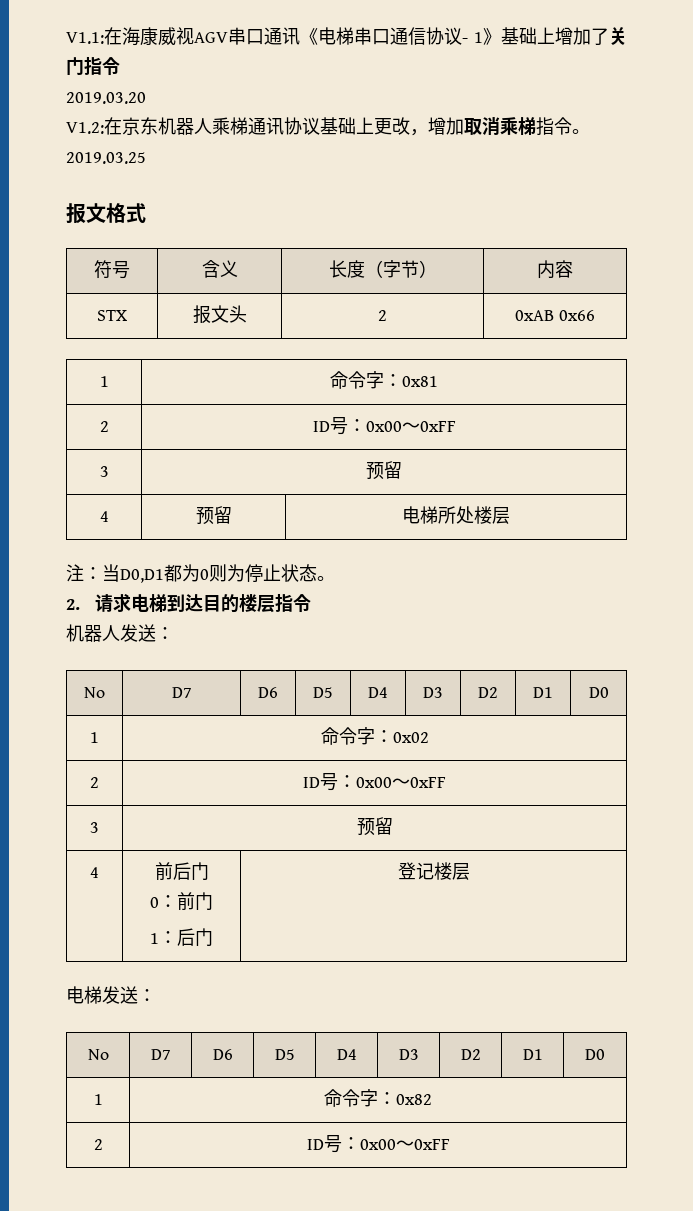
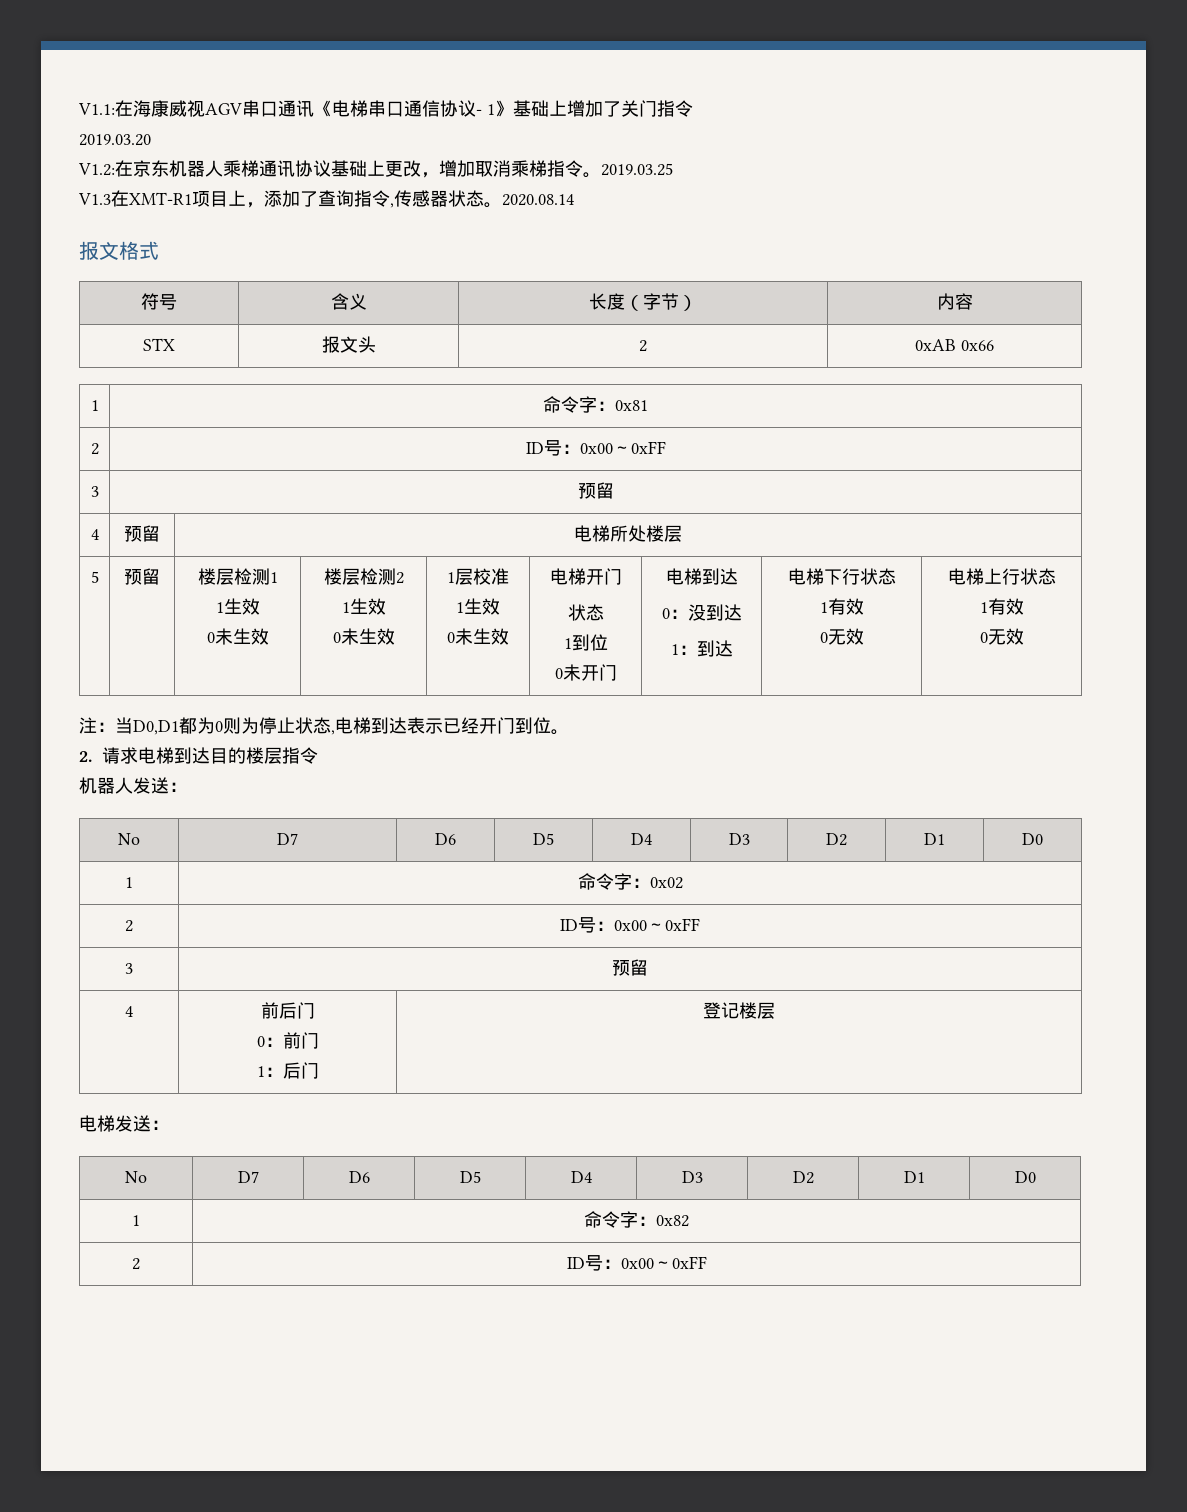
+ V1.3在XMT-R1项目上，添加了查询指令,传感器状态。2020.08.14
+ 5 | 预留 | 楼层检测1
+ 1生效
+ 0未生效 | 楼层检测2
+ 1生效
+ 0未生效 | 1层校准
+ 1生效
+ 0未生效 | 电梯开门
+ 状态
+ 1到位
+ 0未开门 | 电梯到达
+ 0：没到达
+ 1：到达 | 电梯下行状态
+ 1有效
+ 0无效 | 电梯上行状态
+ 1有效
+ 0无效
- 注：当D0,D1都为0则为停止状态。
+ 注：当D0,D1都为0则为停止状态,电梯到达表示已经开门到位。

